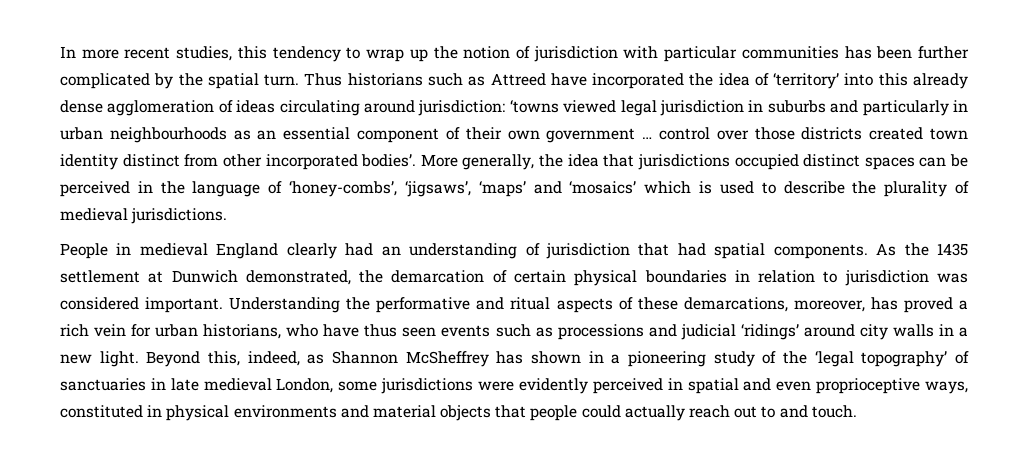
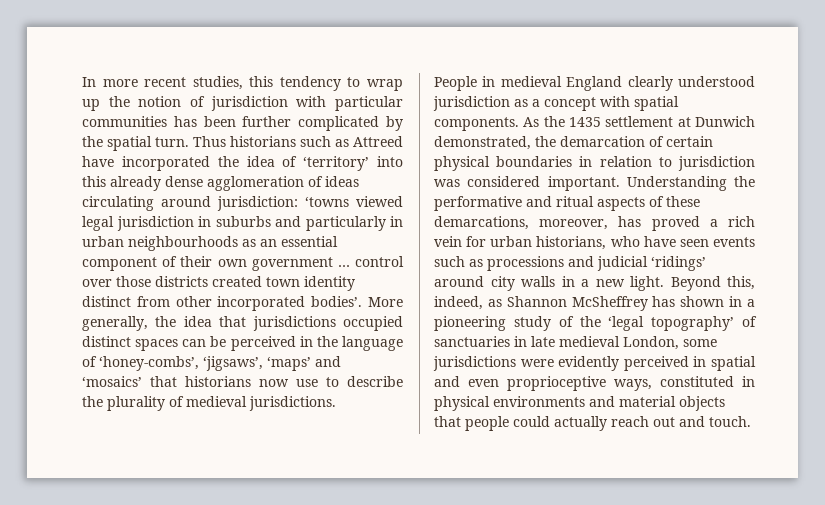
- More generally, the idea that jurisdictions occupied distinct spaces can be perceived in the language of ‘honey-combs’, ‘jigsaws’, ‘maps’ and ‘mosaics’ which is used to describe the plurality of medieval jurisdictions.
+ More generally, the idea that jurisdictions occupied distinct spaces can be perceived in the language of ‘honey-combs’, ‘jigsaws’, ‘maps’ and ‘mosaics’ that historians now use to describe the plurality of medieval jurisdictions.
- People in medieval England clearly had an understanding of jurisdiction that had spatial components.
+ People in medieval England clearly understood jurisdiction as a concept with spatial components.
- Understanding the performative and ritual aspects of these demarcations, moreover, has proved a rich vein for urban historians, who have thus seen events such as processions and judicial ‘ridings’ around city walls in a new light.
+ Understanding the performative and ritual aspects of these demarcations, moreover, has proved a rich vein for urban historians, who have seen events such as processions and judicial ‘ridings’ around city walls in a new light.
- Beyond this, indeed, as Shannon McSheffrey has shown in a pioneering study of the ‘legal topography’ of sanctuaries in late medieval London, some jurisdictions were evidently perceived in spatial and even proprioceptive ways, constituted in physical environments and material objects that people could actually reach out to and touch.
+ Beyond this, indeed, as Shannon McSheffrey has shown in a pioneering study of the ‘legal topography’ of sanctuaries in late medieval London, some jurisdictions were evidently perceived in spatial and even proprioceptive ways, constituted in physical environments and material objects that people could actually reach out and touch.

